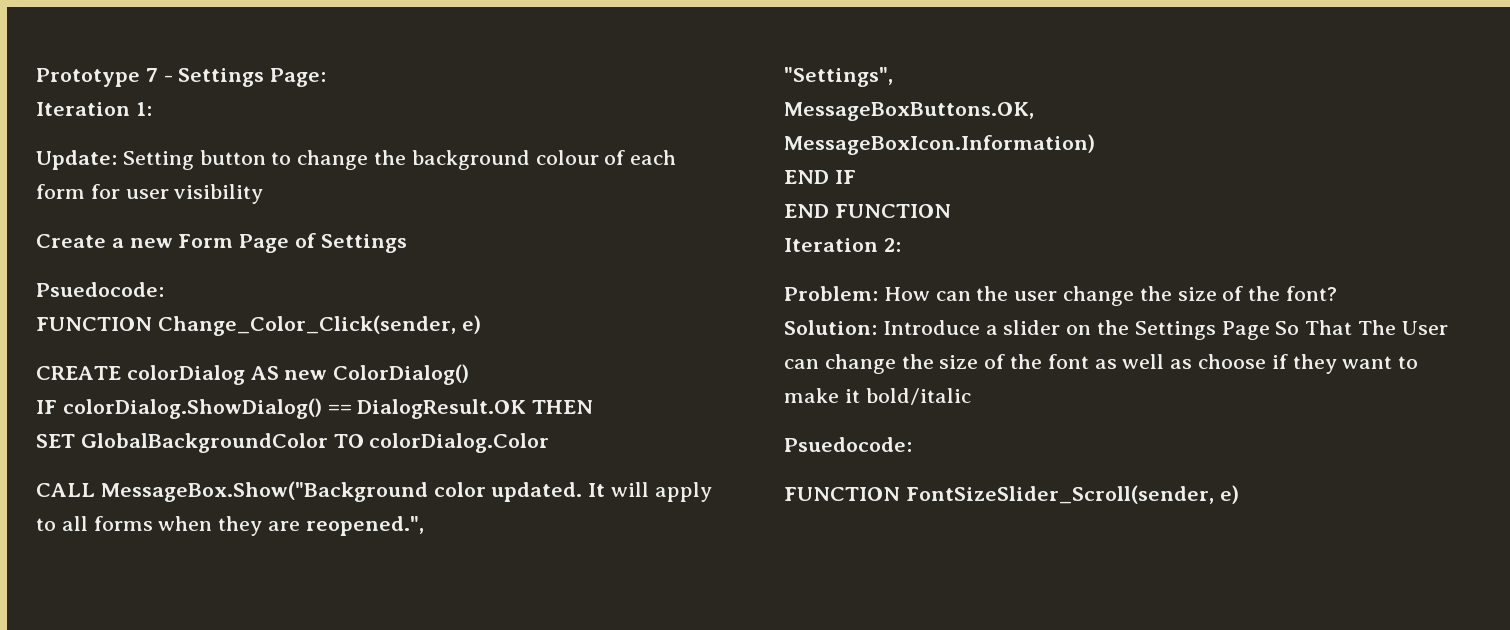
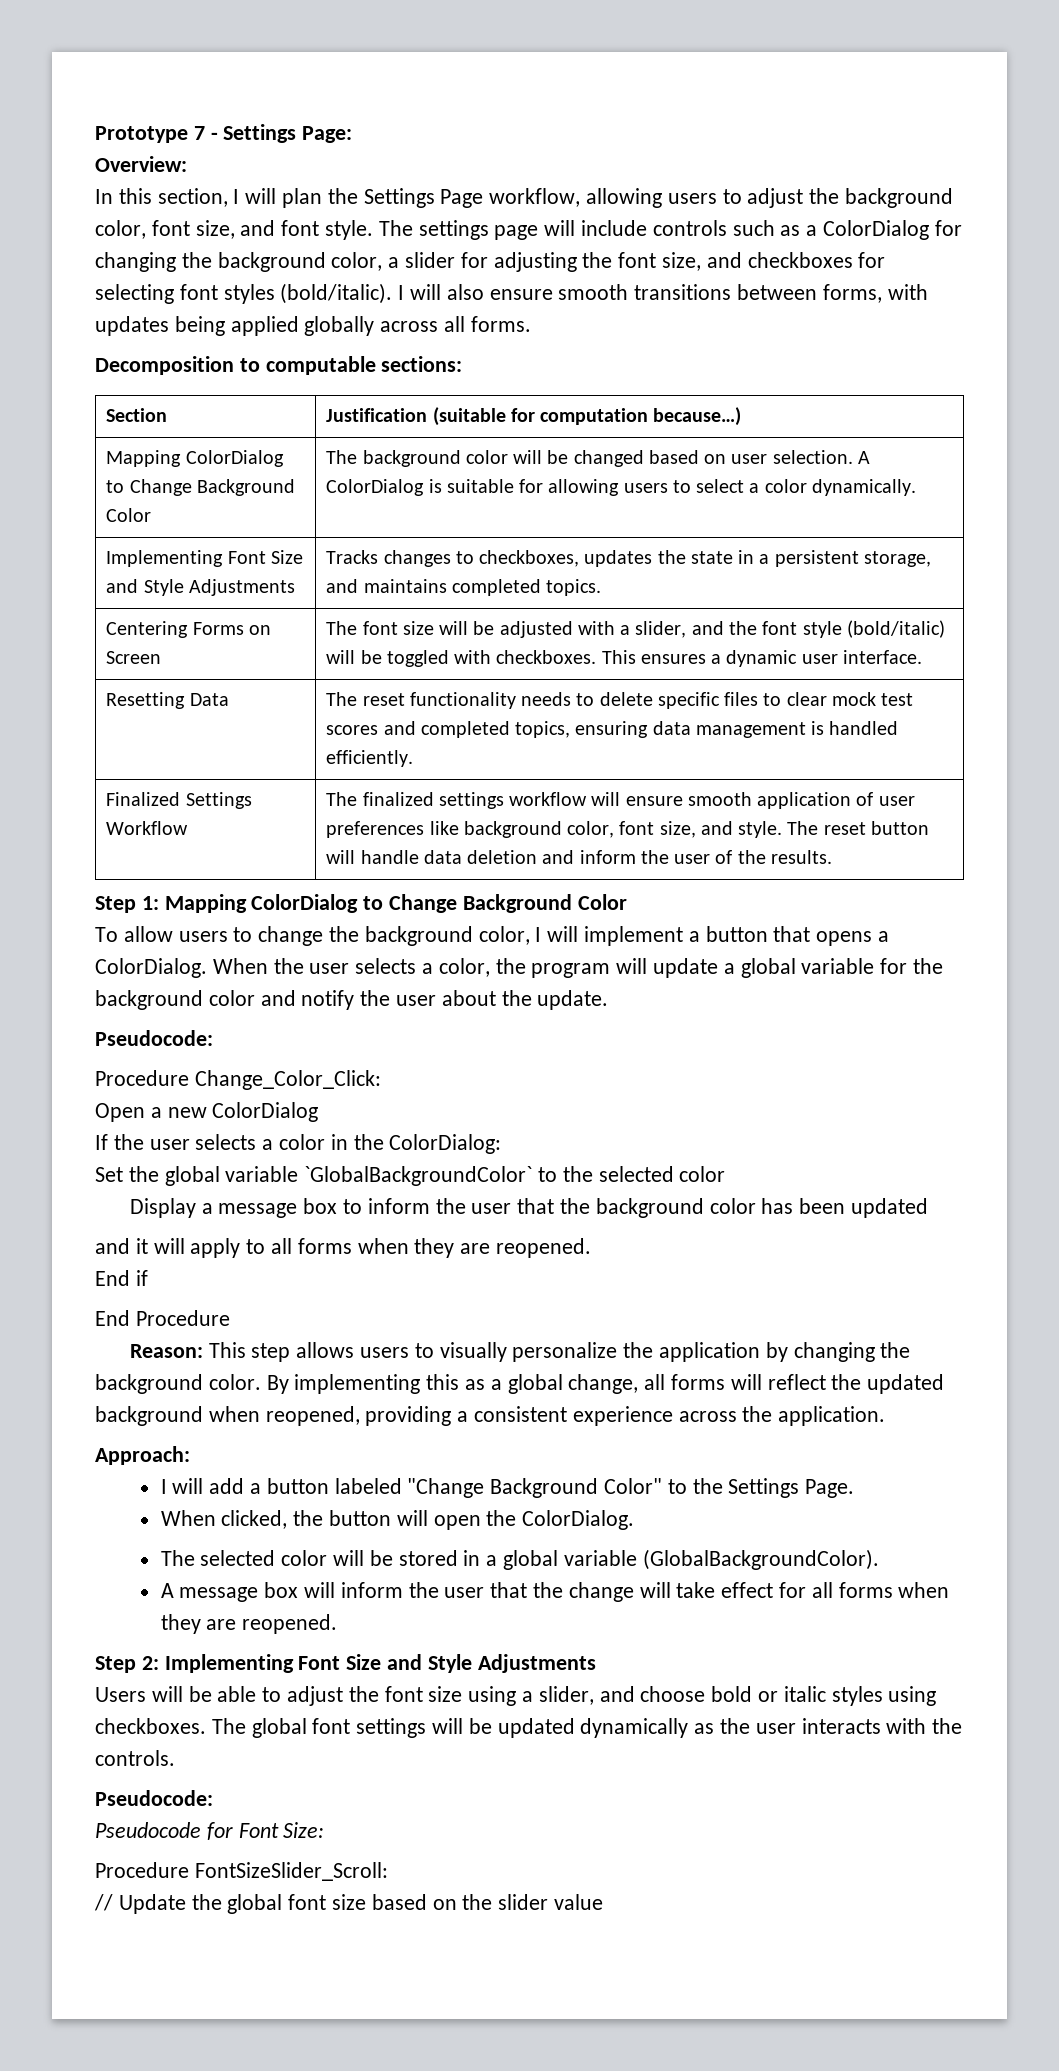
- Iteration 1:
- Update: Setting button to change the background colour of each form for user visibility
- Create a new Form Page of Settings
- Psuedocode:
- FUNCTION Change_Color_Click(sender, e)
- CREATE colorDialog AS new ColorDialog()
- IF colorDialog.ShowDialog() == DialogResult.OK THEN
- SET GlobalBackgroundColor TO colorDialog.Color
- CALL MessageBox.Show("Background color updated. It will apply to all forms when they are reopened.",
- "Settings",
- MessageBoxButtons.OK,
- MessageBoxIcon.Information)
- END IF
- END FUNCTION
- Iteration 2:
- Problem: How can the user change the size of the font?
- Solution: Introduce a slider on the Settings Page So That The User can change the size of the font as well as choose if they want to make it bold/italic
- Psuedocode:
- FUNCTION FontSizeSlider_Scroll(sender, e)
+ Overview:
+ In this section, I will plan the Settings Page workflow, allowing users to adjust the background color, font size, and font style. The settings page will include controls such as a ColorDialog for changing the background color, a slider for adjusting the font size, and checkboxes for selecting font styles (bold/italic). I will also ensure smooth transitions between forms, with updates being applied globally across all forms.
+ Decomposition to computable sections:
+ Section | Justification (suitable for computation because…)
+ Mapping ColorDialog to Change Background Color | The background color will be changed based on user selection. A ColorDialog is suitable for allowing users to select a color dynamically.
+ Implementing Font Size and Style Adjustments | Tracks changes to checkboxes, updates the state in a persistent storage, and maintains completed topics.
+ Centering Forms on Screen | The font size will be adjusted with a slider, and the font style (bold/italic) will be toggled with checkboxes. This ensures a dynamic user interface.
+ Resetting Data | The reset functionality needs to delete specific files to clear mock test scores and completed topics, ensuring data management is handled efficiently.
+ Finalized Settings Workflow | The finalized settings workflow will ensure smooth application of user preferences like background color, font size, and style. The reset button will handle data deletion and inform the user of the results.
+ Step 1: Mapping ColorDialog to Change Background Color
+ To allow users to change the background color, I will implement a button that opens a ColorDialog. When the user selects a color, the program will update a global variable for the background color and notify the user about the update.
+ Pseudocode:
+ Procedure Change_Color_Click:
+ Open a new ColorDialog
+ If the user selects a color in the ColorDialog:
+ Set the global variable `GlobalBackgroundColor` to the selected color
+ Display a message box to inform the user that the background color has been updated
+ and it will apply to all forms when they are reopened.
+ End if
+ End Procedure
+ Reason: This step allows users to visually personalize the application by changing the background color. By implementing this as a global change, all forms will reflect the updated background when reopened, providing a consistent experience across the application.
+ Approach:
+ I will add a button labeled "Change Background Color" to the Settings Page.
+ When clicked, the button will open the ColorDialog.
+ The selected color will be stored in a global variable (GlobalBackgroundColor).
+ A message box will inform the user that the change will take effect for all forms when they are reopened.
+ Step 2: Implementing Font Size and Style Adjustments
+ Users will be able to adjust the font size using a slider, and choose bold or italic styles using checkboxes. The global font settings will be updated dynamically as the user interacts with the controls.
+ Pseudocode:
+ Pseudocode for Font Size:
+ Procedure FontSizeSlider_Scroll:
+ // Update the global font size based on the slider value

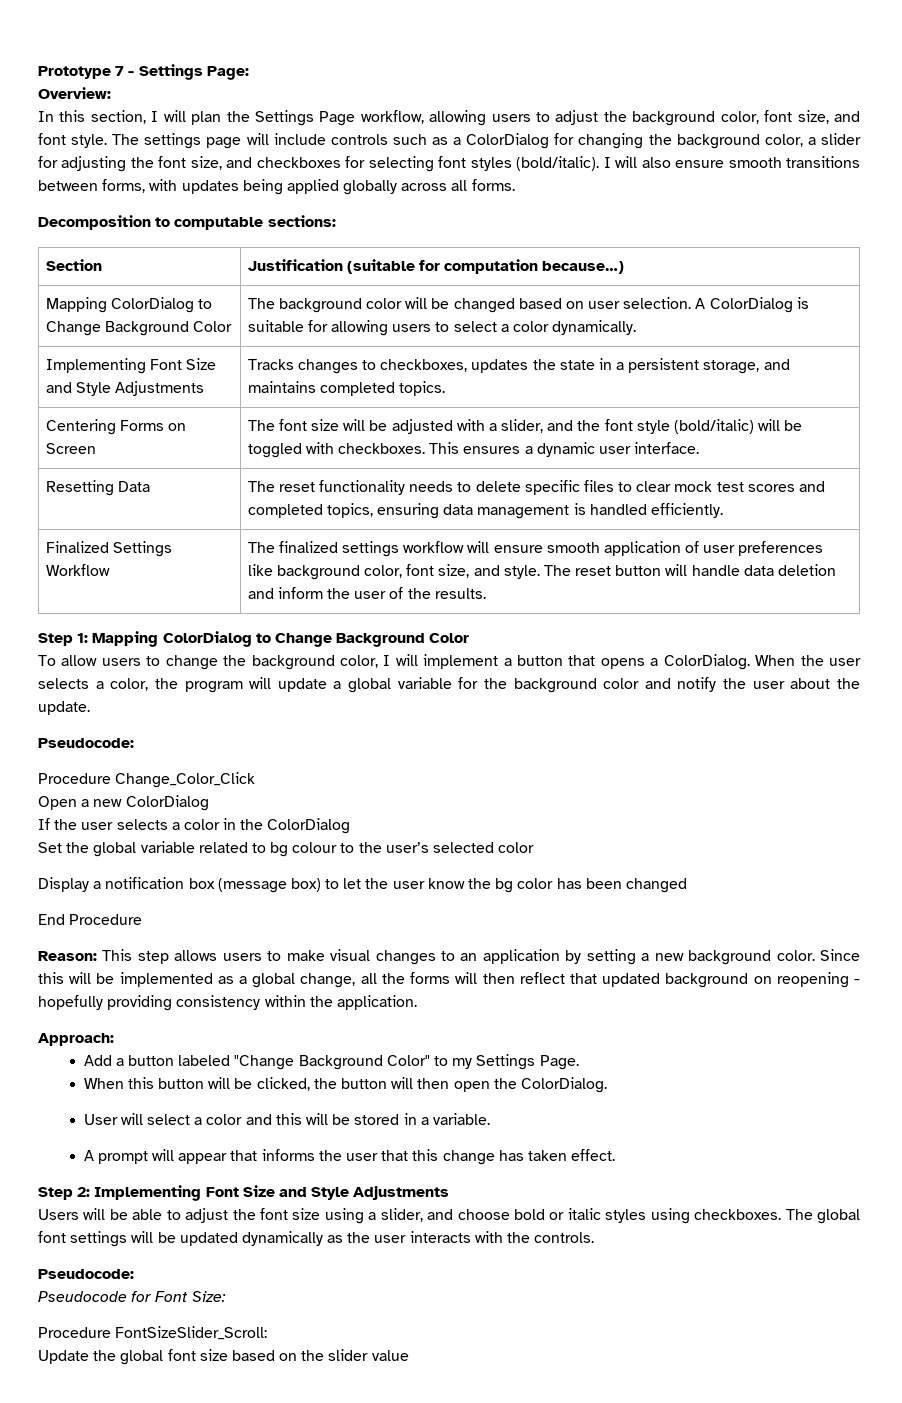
- Procedure Change_Color_Click:
+ Procedure Change_Color_Click
- If the user selects a color in the ColorDialog:
+ If the user selects a color in the ColorDialog
- Set the global variable `GlobalBackgroundColor` to the selected color
+ Set the global variable related to bg colour to the user’s selected color
- Display a message box to inform the user that the background color has been updated
- and it will apply to all forms when they are reopened.
- End if
+ Display a notification box (message box) to let the user know the bg color has been changed
- Reason: This step allows users to visually personalize the application by changing the background color. By implementing this as a global change, all forms will reflect the updated background when reopened, providing a consistent experience across the application.
+ Reason: This step allows users to make visual changes to an application by setting a new background color. Since this will be implemented as a global change, all the forms will then reflect that updated background on reopening - hopefully providing consistency within the application.
- I will add a button labeled "Change Background Color" to the Settings Page.
+ Add a button labeled "Change Background Color" to my Settings Page.
- When clicked, the button will open the ColorDialog.
+ When this button will be clicked, the button will then open the ColorDialog.
- The selected color will be stored in a global variable (GlobalBackgroundColor).
- A message box will inform the user that the change will take effect for all forms when they are reopened.
+ User will select a color and this will be stored in a variable.
+ A prompt will appear that informs the user that this change has taken effect.
- // Update the global font size based on the slider value
+ Update the global font size based on the slider value

